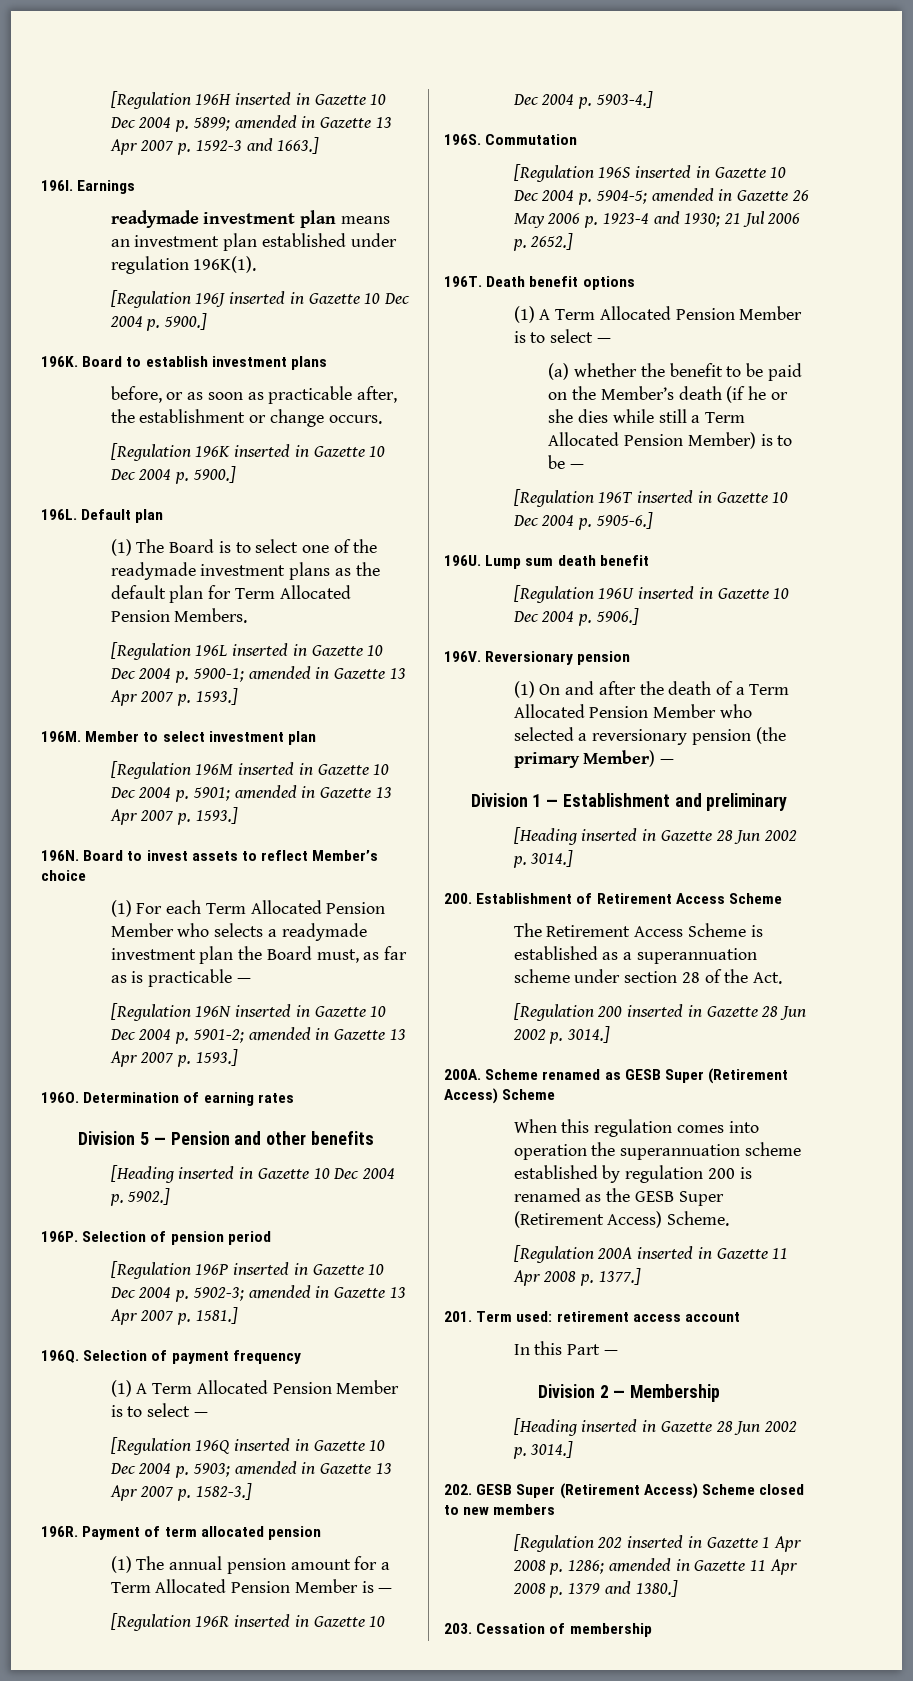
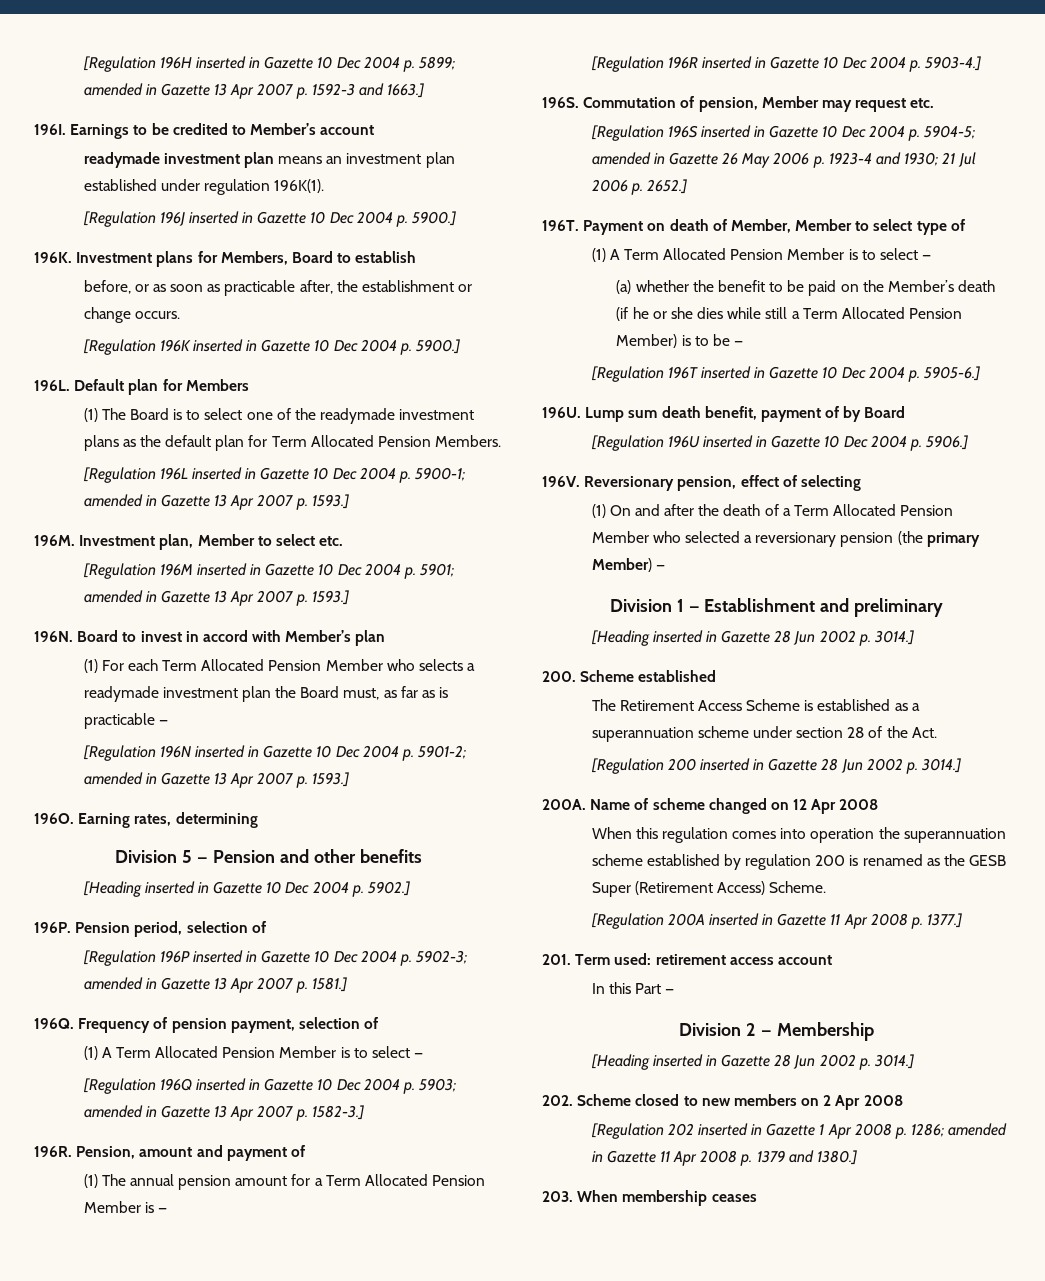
- Earnings
+ Earnings to be credited to Member’s account
- Board to establish investment plans
+ Investment plans for Members, Board to establish
- Default plan
+ Default plan for Members
- Member to select investment plan
+ Investment plan, Member to select etc.
- Board to invest assets to reflect Member’s choice
+ Board to invest in accord with Member’s plan
- Determination of earning rates
+ Earning rates, determining
- Selection of pension period
+ Pension period, selection of
- Selection of payment frequency
+ Frequency of pension payment, selection of
- Payment of term allocated pension
+ Pension, amount and payment of
- Commutation
+ Commutation of pension, Member may request etc.
- Death benefit options
+ Payment on death of Member, Member to select type of
- Lump sum death benefit
+ Lump sum death benefit, payment of by Board
- Reversionary pension
+ Reversionary pension, effect of selecting
- 200. Establishment of Retirement Access Scheme
+ 200. Scheme established
- Scheme renamed as GESB Super (Retirement Access) Scheme
+ Name of scheme changed on 12 Apr 2008
- 202. GESB Super (Retirement Access) Scheme closed to new members
+ 202. Scheme closed to new members on 2 Apr 2008
- 203. Cessation of membership
+ 203. When membership ceases

